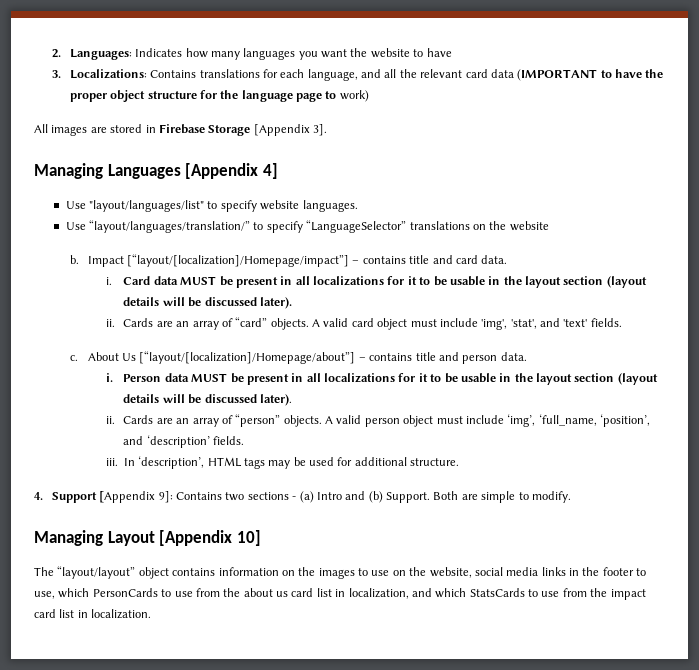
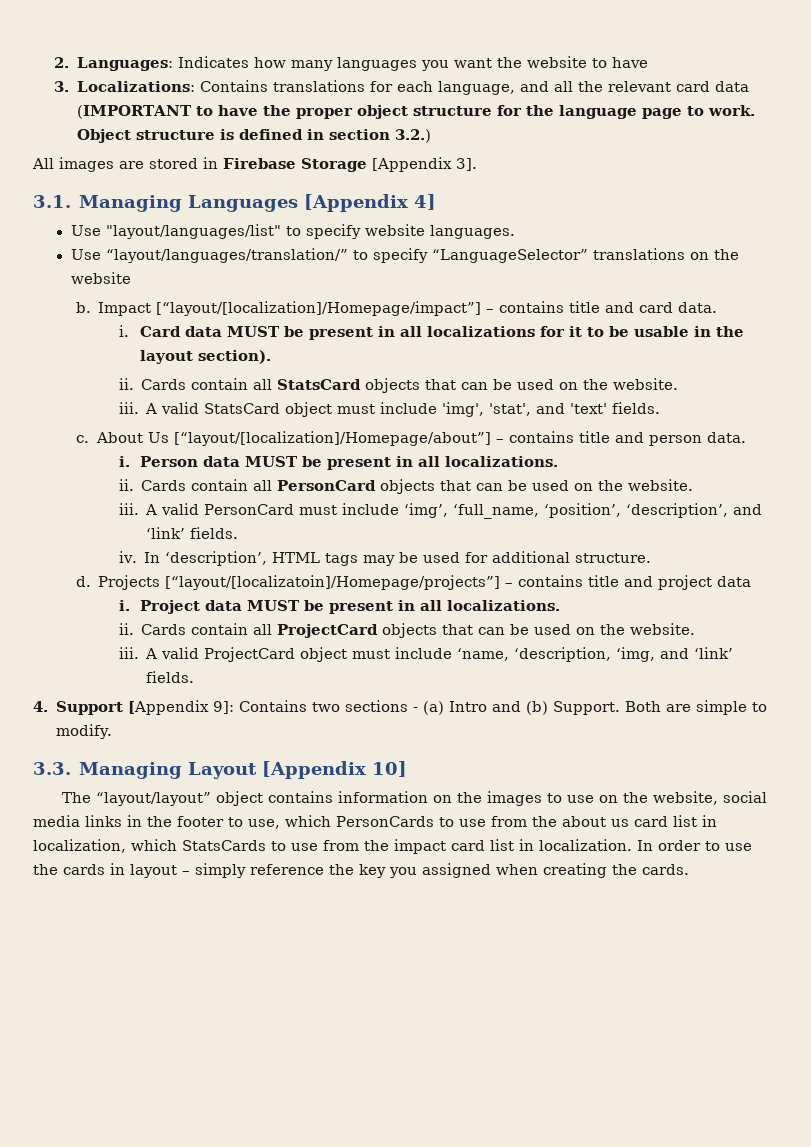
- 3. Localizations: Contains translations for each language, and all the relevant card data (IMPORTANT to have the proper object structure for the language page to work)
+ 3. Localizations: Contains translations for each language, and all the relevant card data (IMPORTANT to have the proper object structure for the language page to work. Object structure is defined in section 3.2.)
- Managing Languages [Appendix 4]
+ 3.1. Managing Languages [Appendix 4]
- Card data MUST be present in all localizations for it to be usable in the layout section (layout details will be discussed later).
- ii. Cards are an array of “card” objects. A valid card object must include 'img', 'stat', and 'text' fields.
+ Card data MUST be present in all localizations for it to be usable in the layout section).
+ ii. Cards contain all StatsCard objects that can be used on the website.
+ iii. A valid StatsCard object must include 'img', 'stat', and 'text' fields.
- Person data MUST be present in all localizations for it to be usable in the layout section (layout details will be discussed later).
- ii. Cards are an array of “person” objects. A valid person object must include ‘img’, ‘full_name, ‘position’, and ‘description’ fields.
- iii.
+ Person data MUST be present in all localizations.
+ ii. Cards contain all PersonCard objects that can be used on the website.
+ iii. A valid PersonCard must include ‘img’, ‘full_name, ‘position’, ‘description’, and ‘link’ fields.
+ iv.
+ d. Projects [“layout/[localizatoin]/Homepage/projects”] – contains title and project data
+ i. Project data MUST be present in all localizations.
+ ii. Cards contain all ProjectCard objects that can be used on the website.
+ iii. A valid ProjectCard object must include ‘name, ‘description, ‘img, and ‘link’ fields.
- Managing Layout [Appendix 10]
+ 3.3. Managing Layout [Appendix 10]
- The “layout/layout” object contains information on the images to use on the website, social media links in the footer to use, which PersonCards to use from the about us card list in localization, and which StatsCards to use from the impact card list in localization.
+ The “layout/layout” object contains information on the images to use on the website, social media links in the footer to use, which PersonCards to use from the about us card list in localization, which StatsCards to use from the impact card list in localization.
+ In order to use the cards in layout – simply reference the key you assigned when creating the cards.

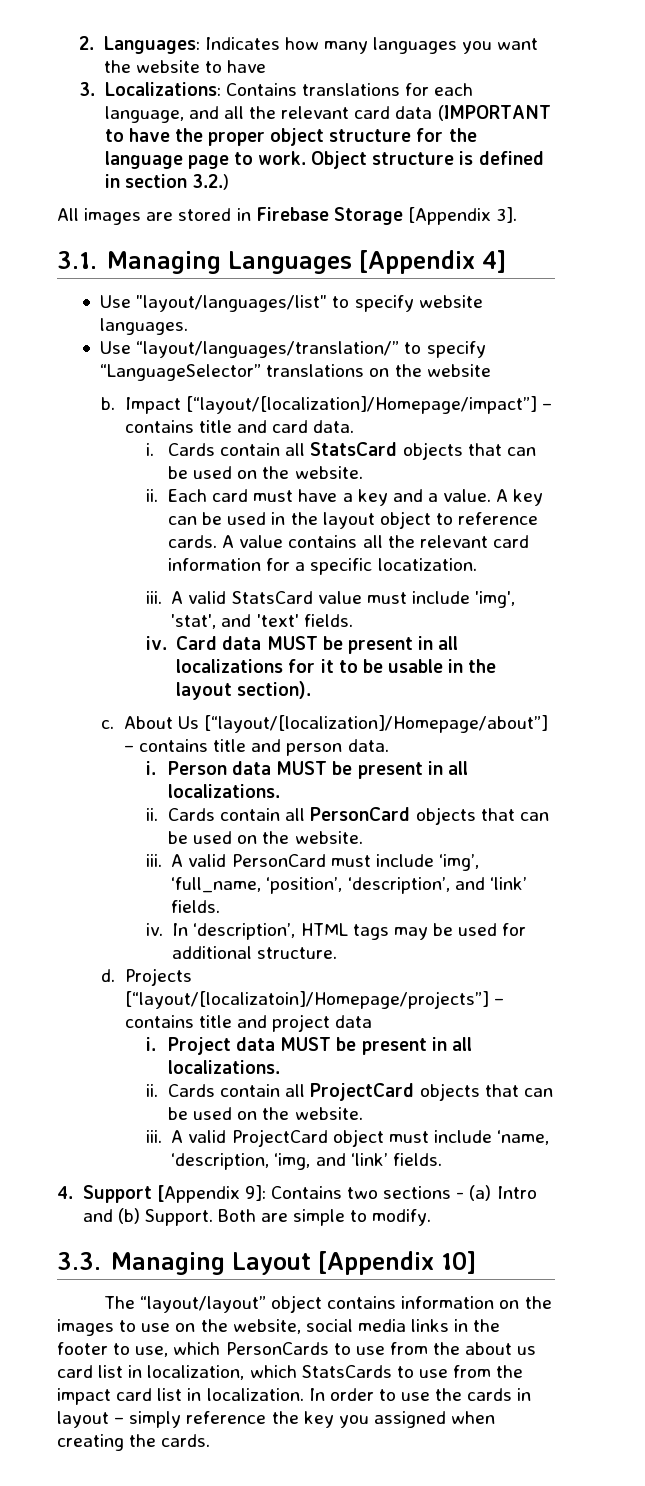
+ Cards contain all StatsCard objects that can be used on the website.
+ ii. Each card must have a key and a value. A key can be used in the layout object to reference cards. A value contains all the relevant card information for a specific locatization.
+ iii. A valid StatsCard value must include 'img', 'stat', and 'text' fields.
+ iv.
- ii. Cards contain all StatsCard objects that can be used on the website.
- iii. A valid StatsCard object must include 'img', 'stat', and 'text' fields.

